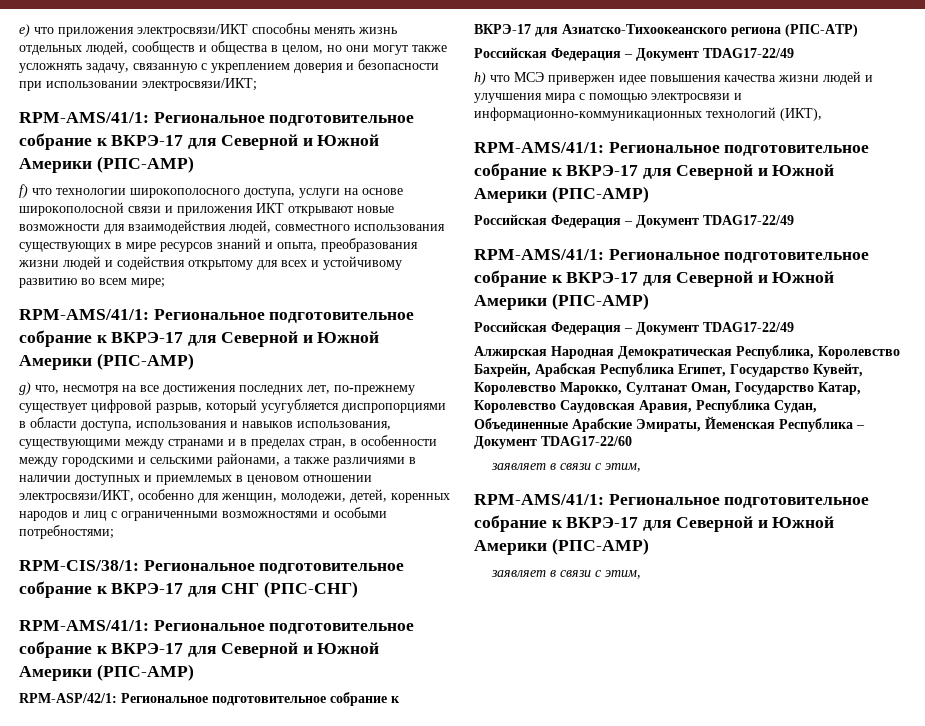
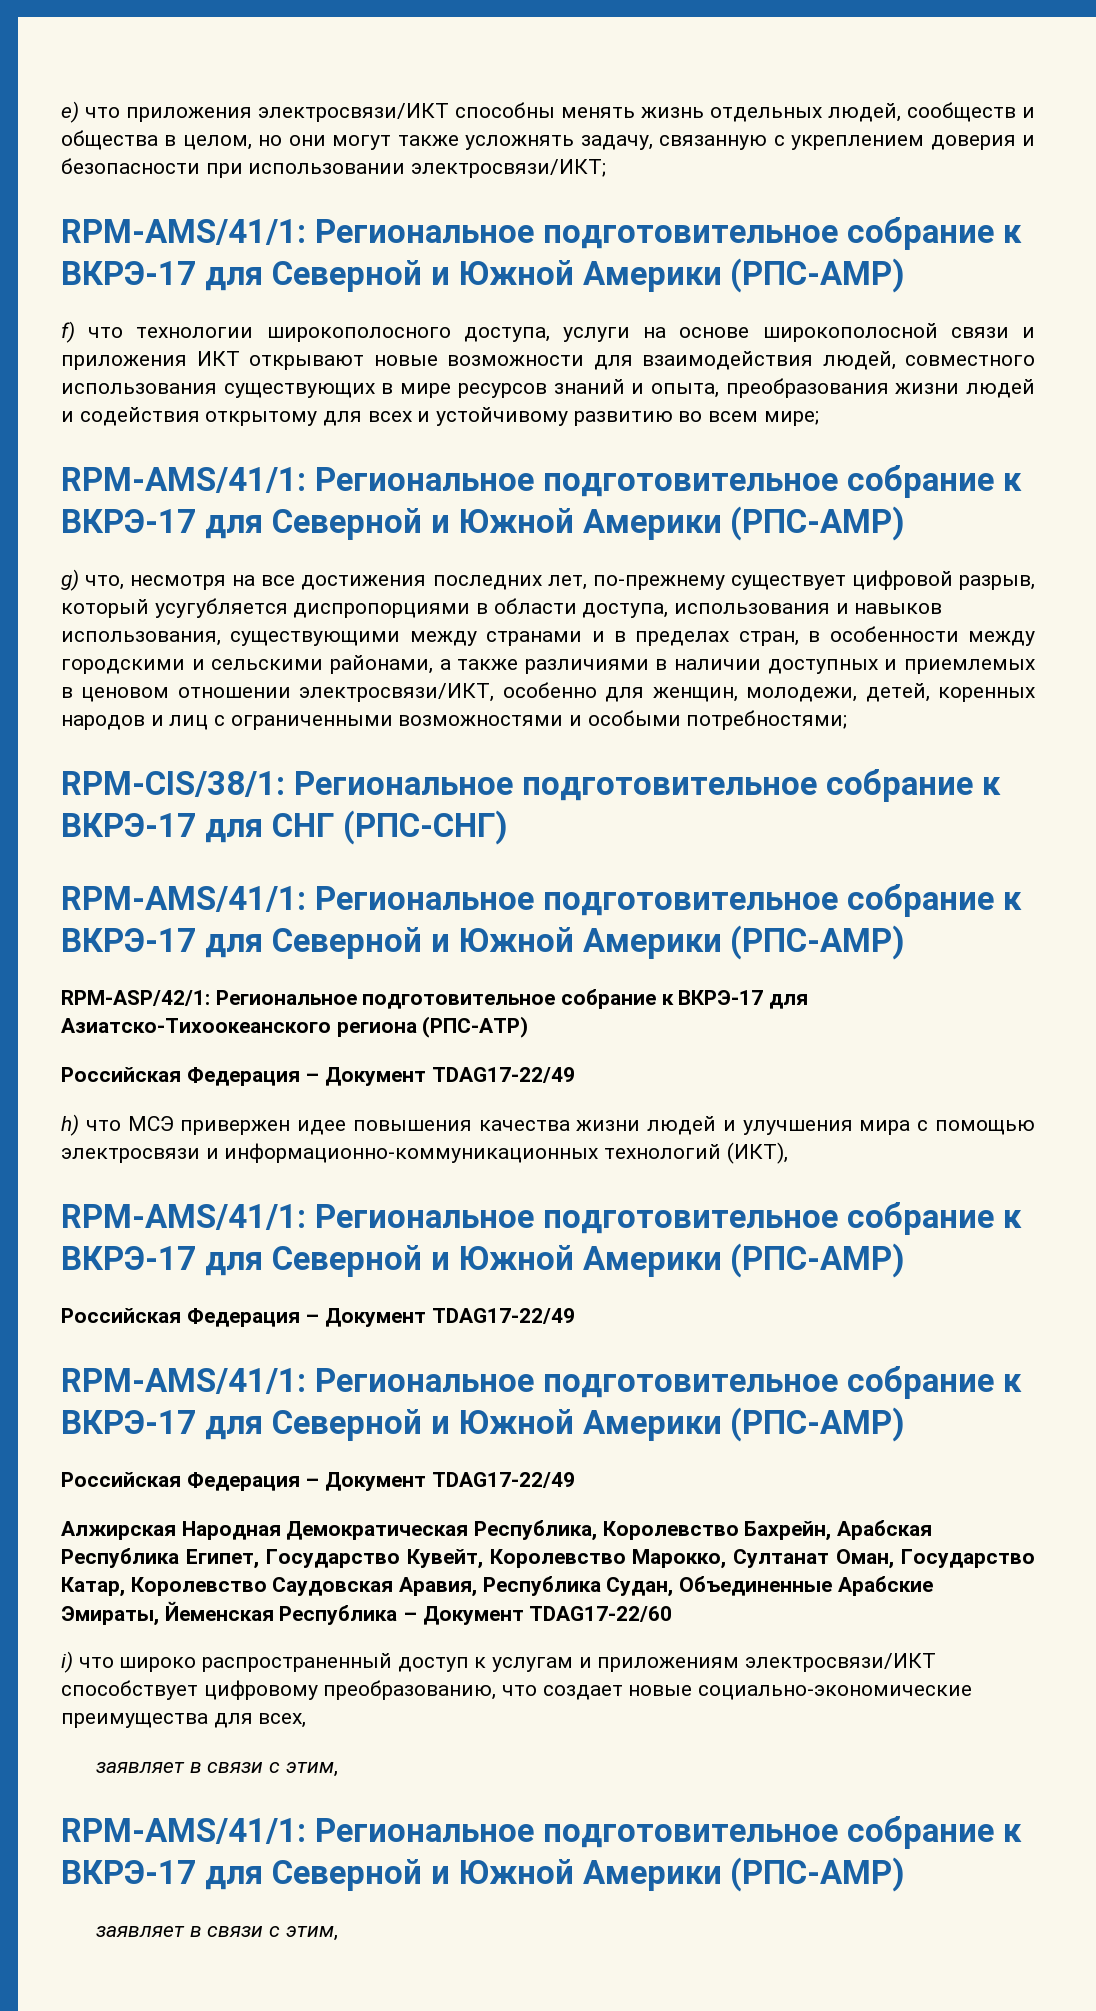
+ i) что широко распространенный доступ к услугам и приложениям электросвязи/ИКТ способствует цифровому преобразованию, что создает новые социально-экономические преимущества для всех,

